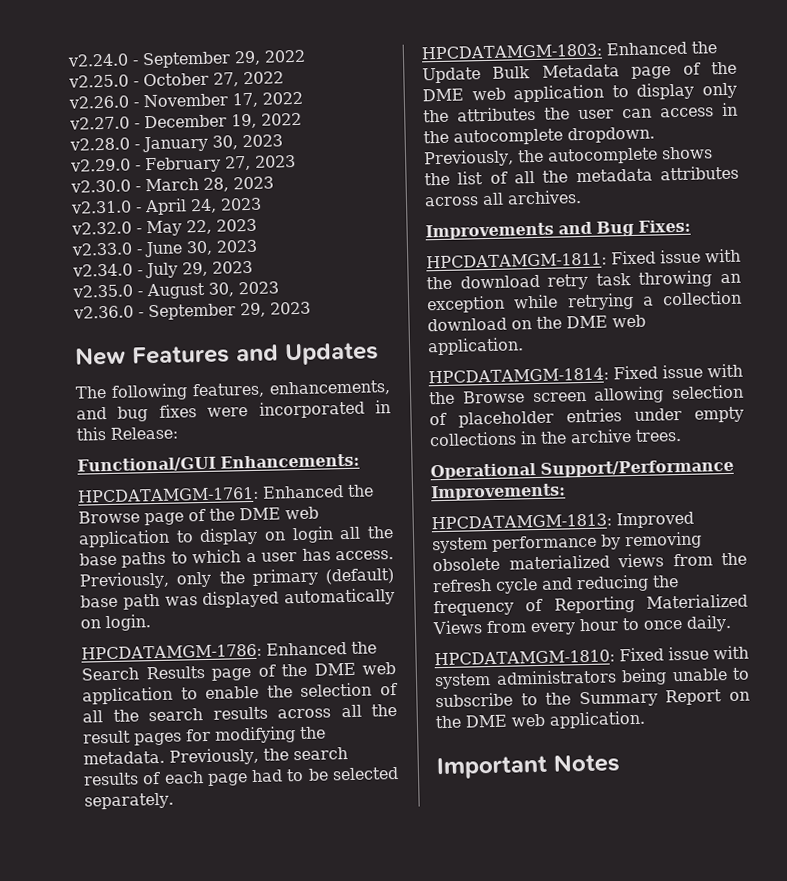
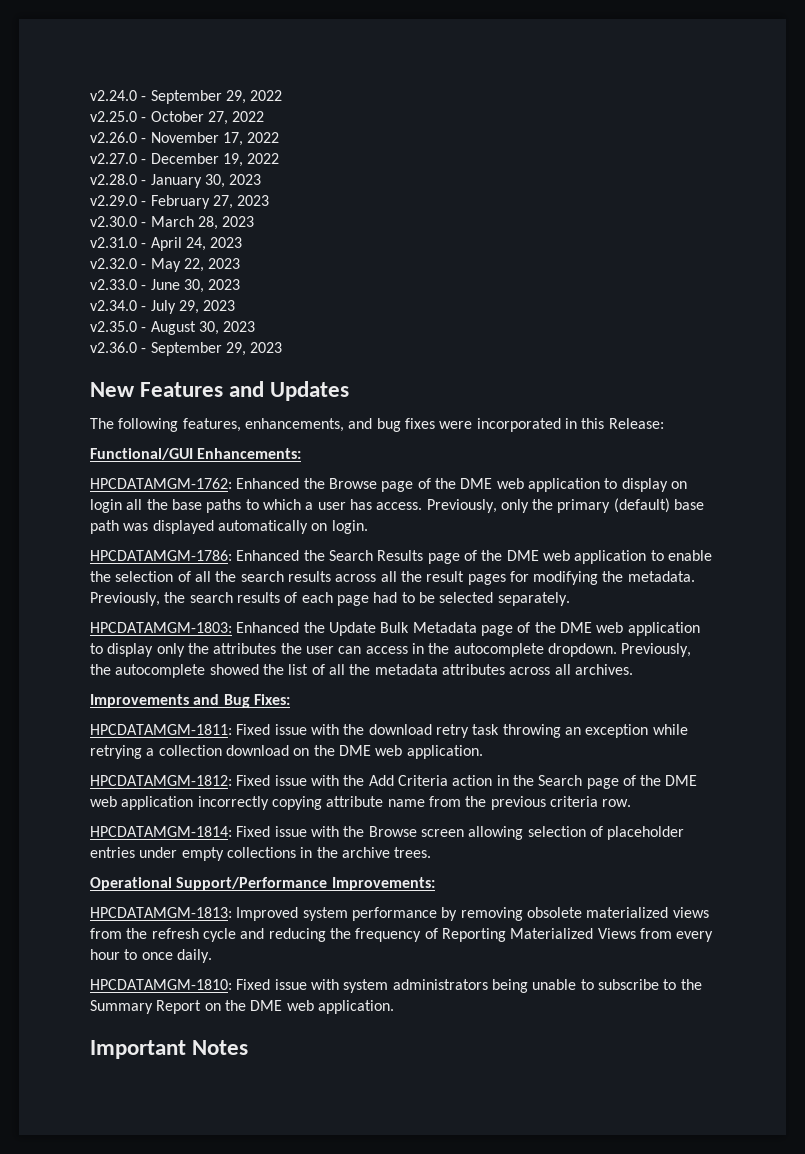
- HPCDATAMGM-1761: Enhanced the Browse page of the DME web application to display on login all the base paths to which a user has access.
+ HPCDATAMGM-1762: Enhanced the Browse page of the DME web application to display on login all the base paths to which a user has access.
- Previously, the autocomplete shows the list of all the metadata attributes across all archives.
+ Previously, the autocomplete showed the list of all the metadata attributes across all archives.
+ HPCDATAMGM-1812: Fixed issue with the Add Criteria action in the Search page of the DME web application incorrectly copying attribute name from the previous criteria row.

